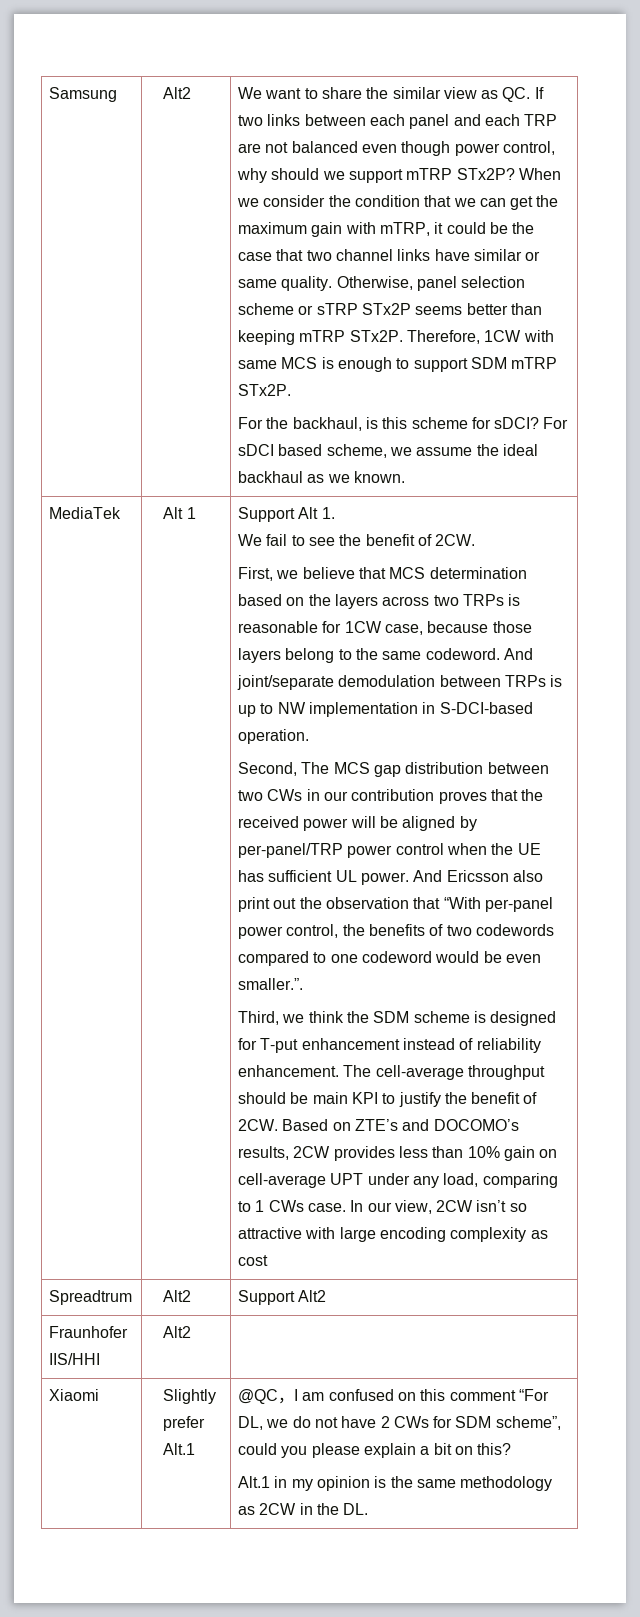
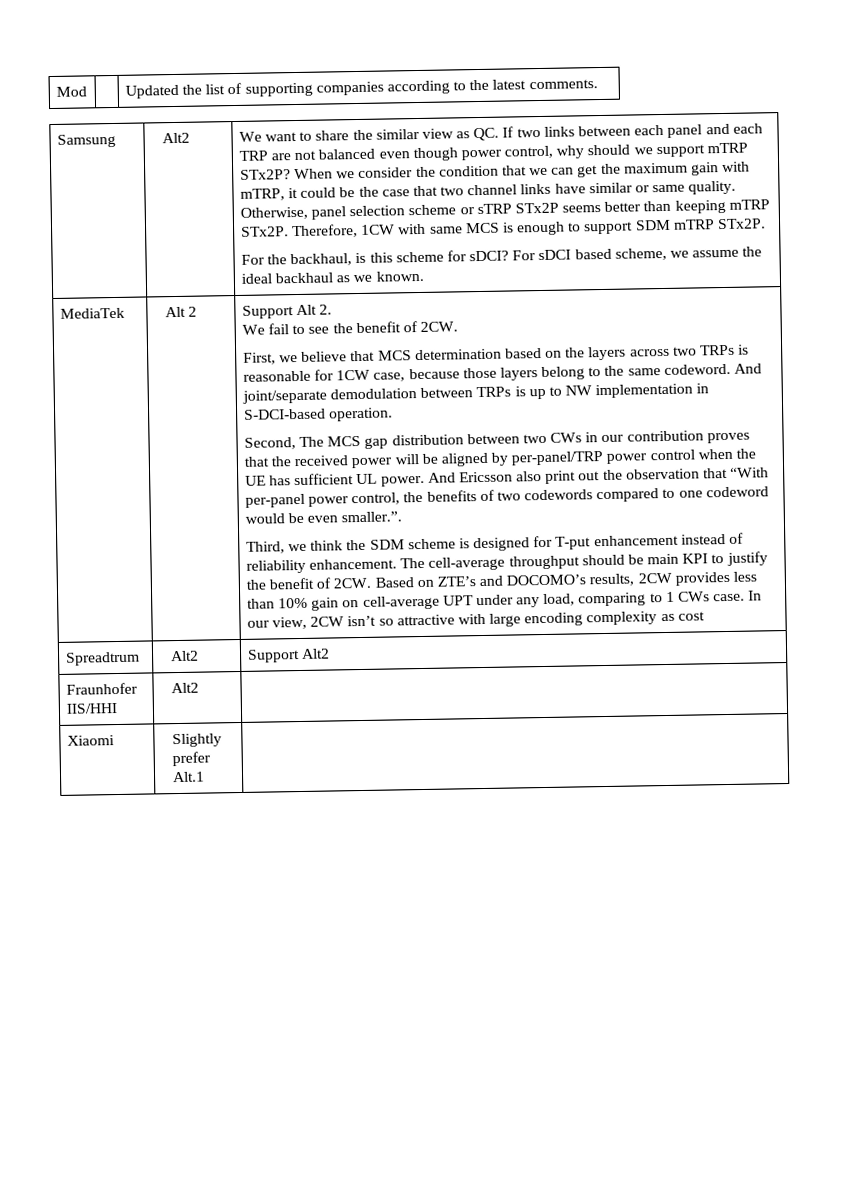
+ Mod | | Updated the list of supporting companies according to the latest comments.
- Alt 1
+ Alt 2
- Support Alt 1.
+ Support Alt 2.
- @QC，I am confused on this comment “For DL, we do not have 2 CWs for SDM scheme”, could you please explain a bit on this?
- Alt.1 in my opinion is the same methodology as 2CW in the DL.

